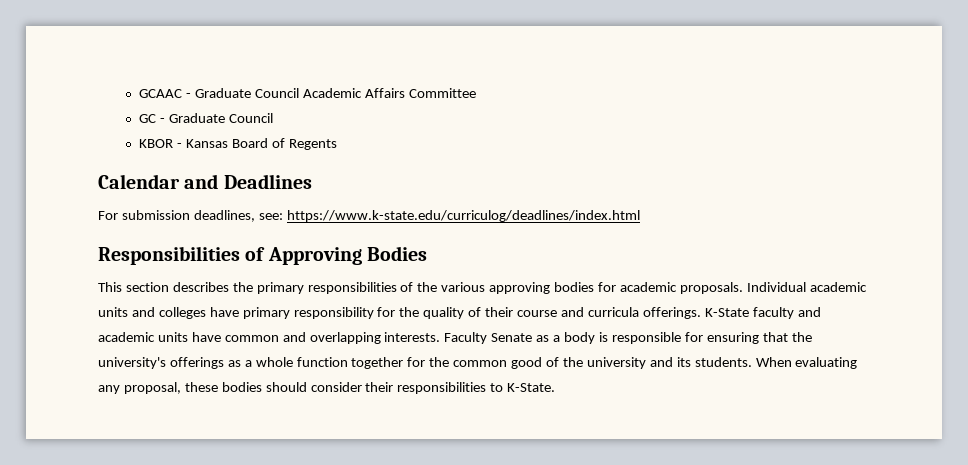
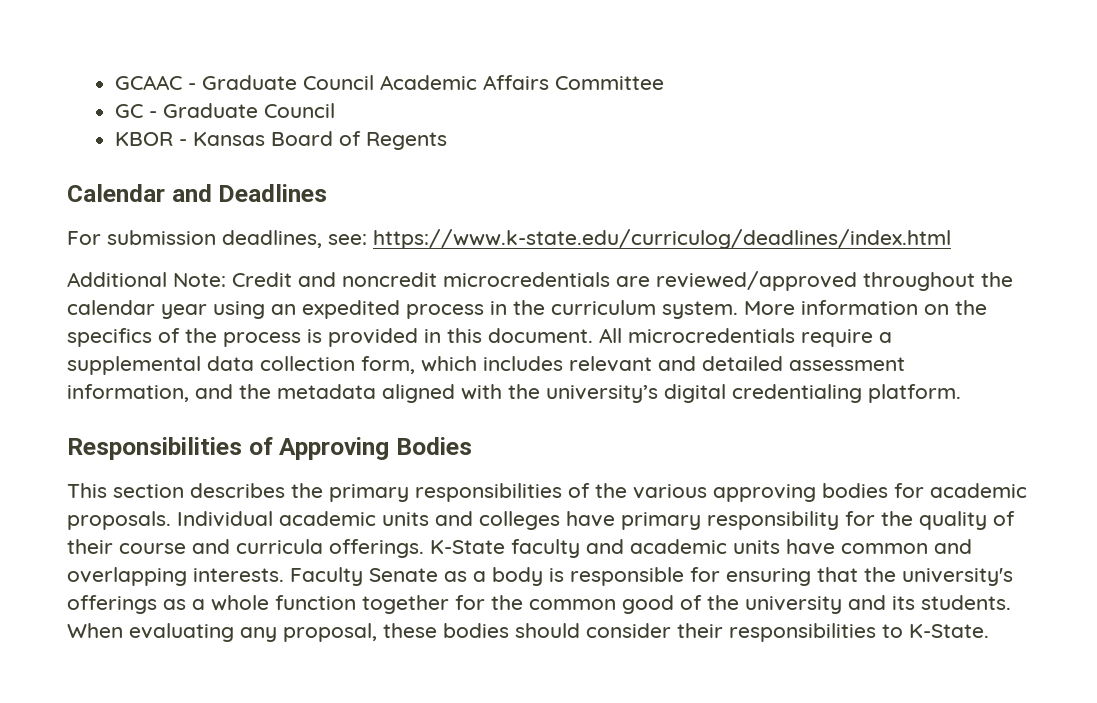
+ Additional Note: Credit and noncredit microcredentials are reviewed/approved throughout the calendar year using an expedited process in the curriculum system. More information on the specifics of the process is provided in this document. All microcredentials require a supplemental data collection form, which includes relevant and detailed assessment information, and the metadata aligned with the university’s digital credentialing platform.

